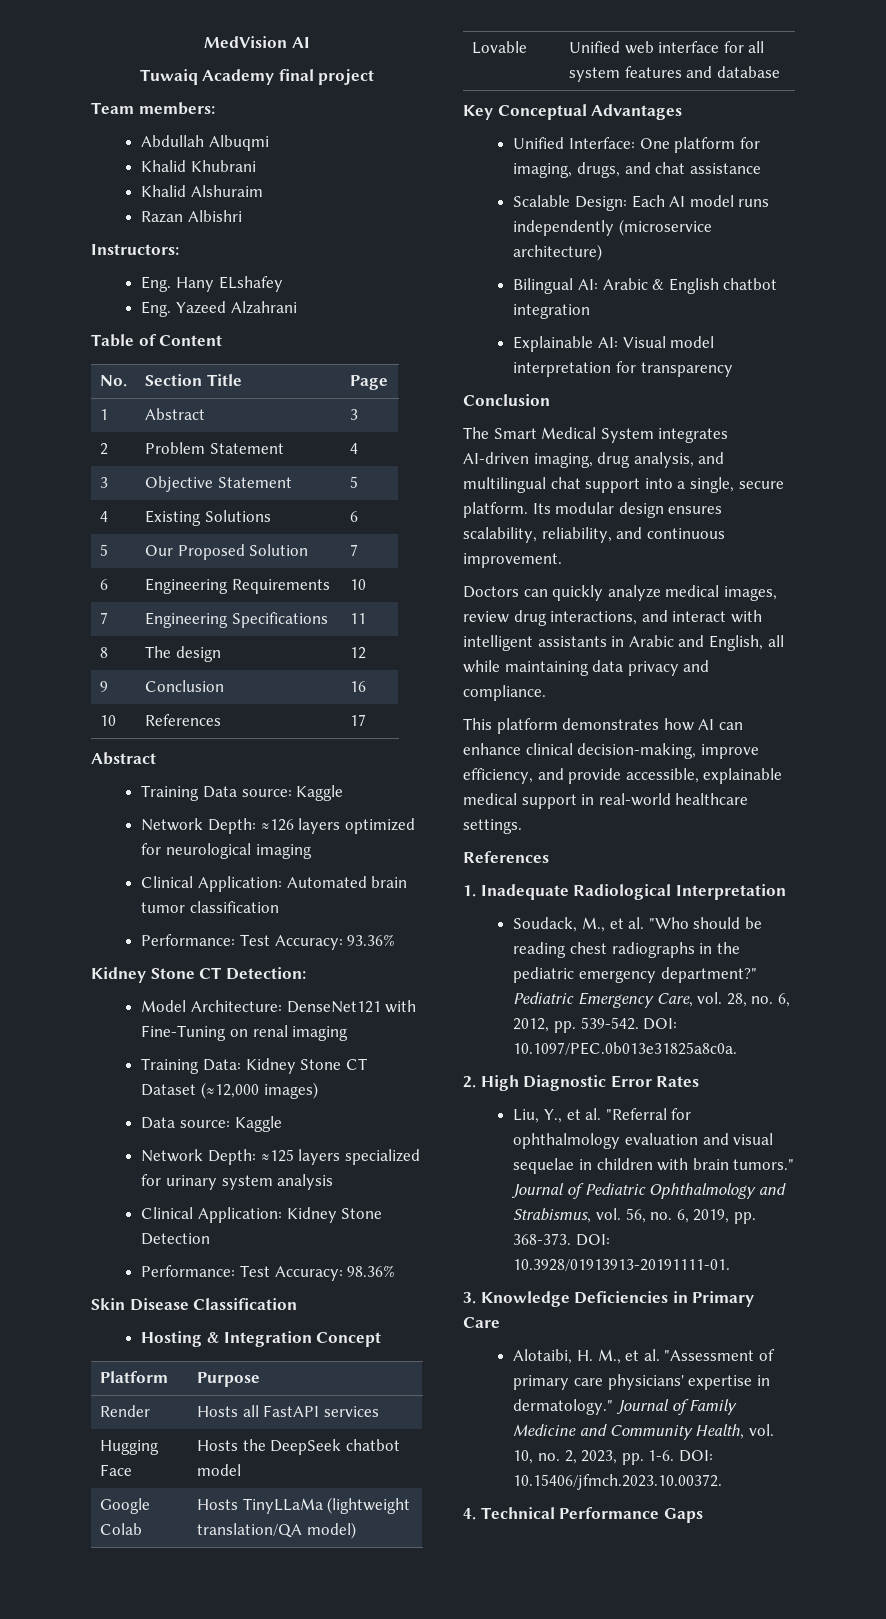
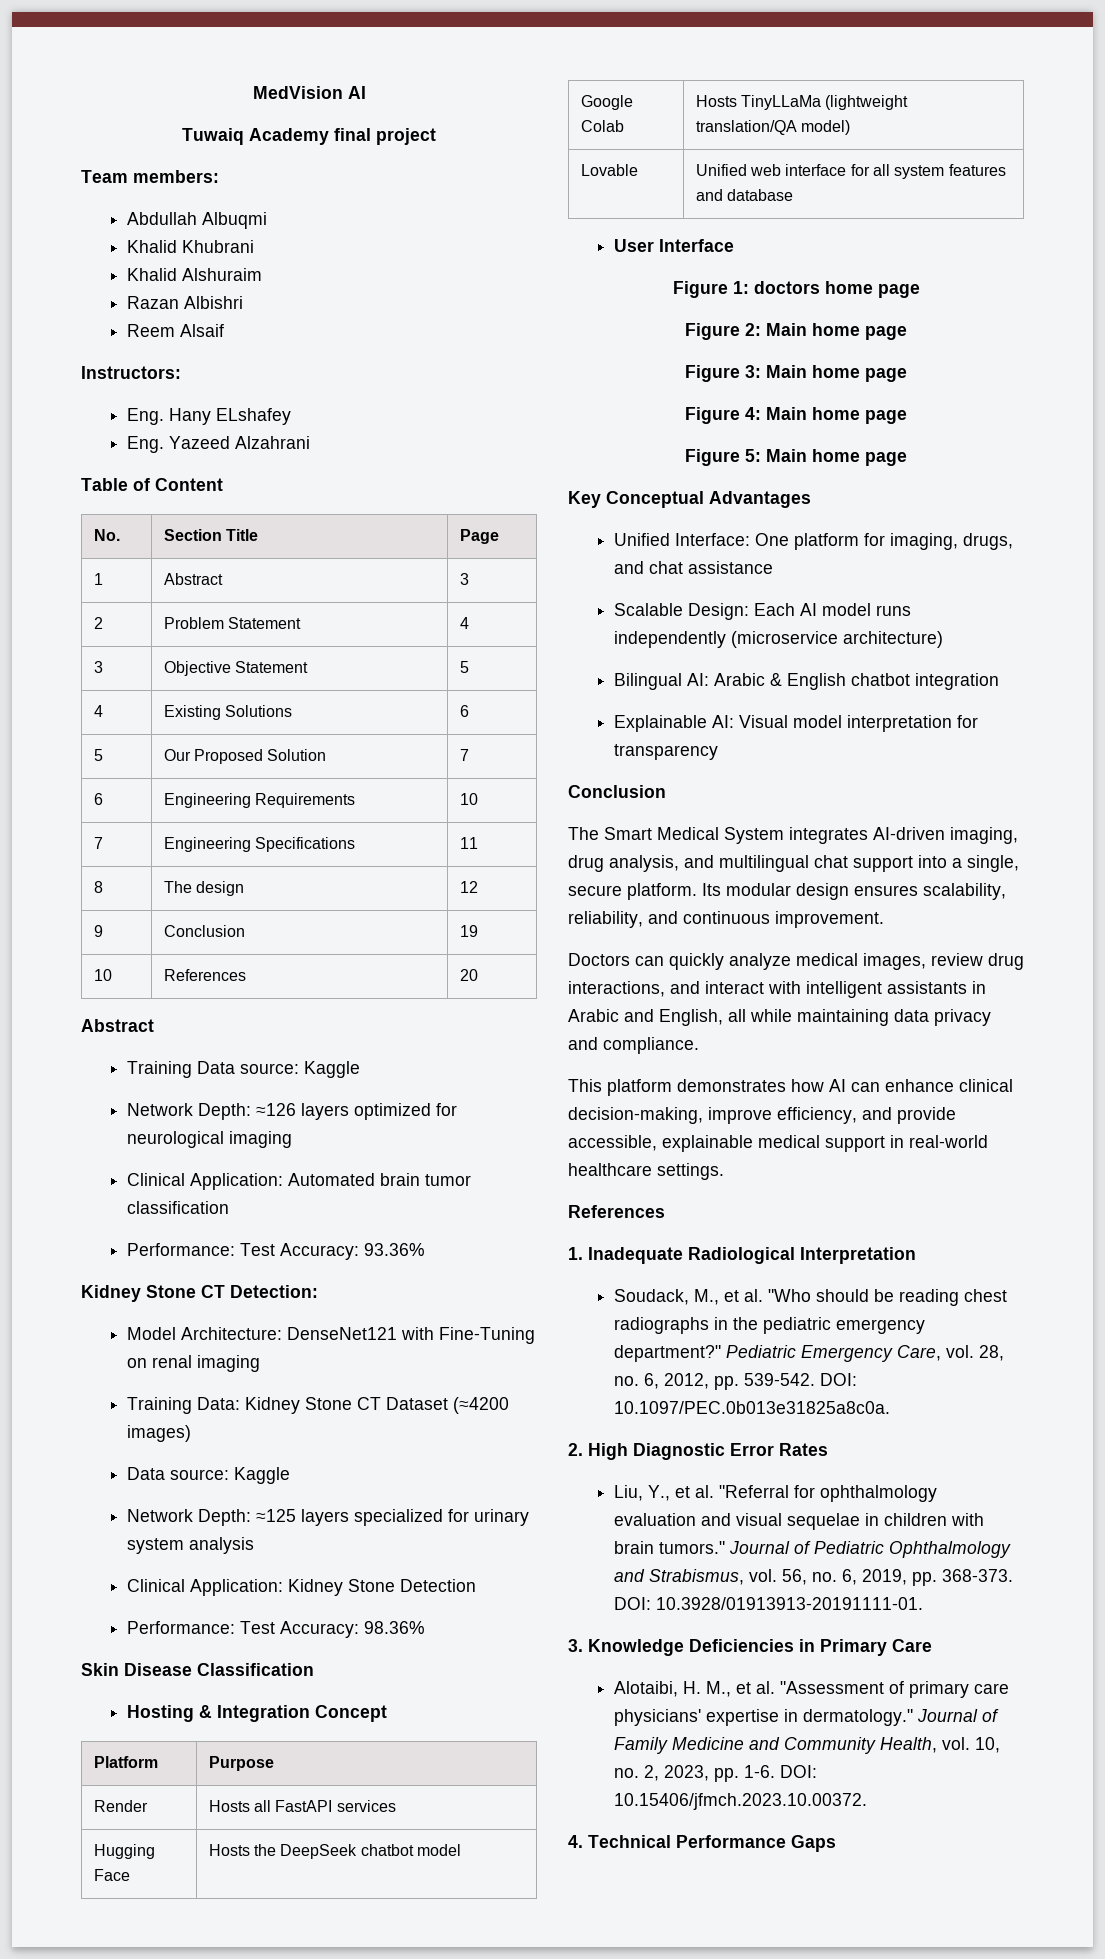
+ Reem Alsaif
- 9 | Conclusion | 16
+ 9 | Conclusion | 19
- 10 | References | 17
+ 10 | References | 20
- Training Data: Kidney Stone CT Dataset (≈12,000 images)
+ Training Data: Kidney Stone CT Dataset (≈4200 images)
+ User Interface
+ Figure 1: doctors home page
+ Figure 2: Main home page
+ Figure 3: Main home page
+ Figure 4: Main home page
+ Figure 5: Main home page

